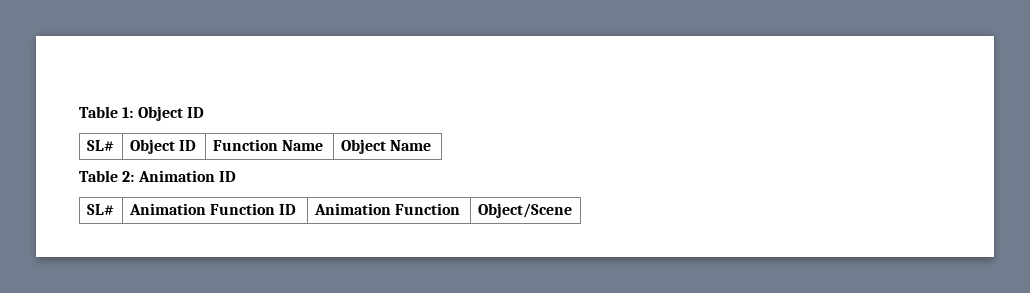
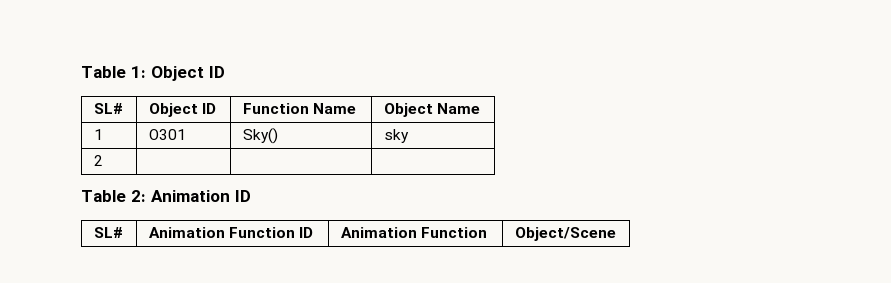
+ 1 | O301 | Sky() | sky
+ 2 | | |

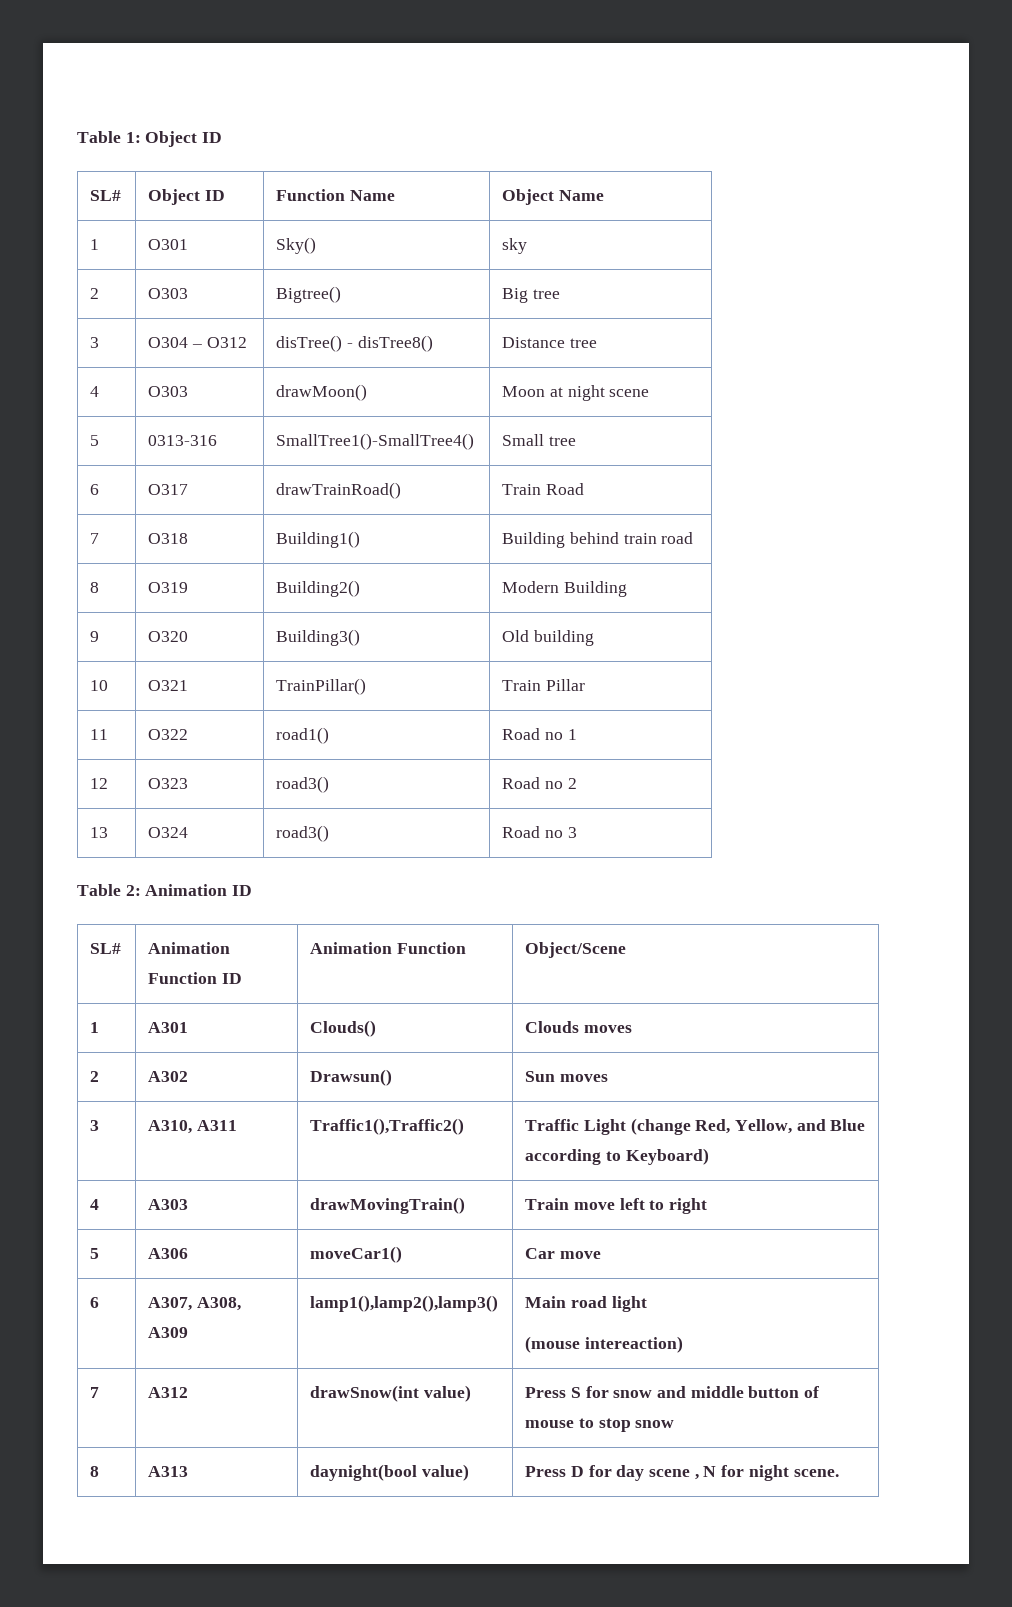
- 2 | | |
+ 2 | O303 | Bigtree() | Big tree
+ 3 | O304 – O312 | disTree() - disTree8() | Distance tree
+ 4 | O303 | drawMoon() | Moon at night scene
+ 5 | 0313-316 | SmallTree1()-SmallTree4() | Small tree
+ 6 | O317 | drawTrainRoad() | Train Road
+ 7 | O318 | Building1() | Building behind train road
+ 8 | O319 | Building2() | Modern Building
+ 9 | O320 | Building3() | Old building
+ 10 | O321 | TrainPillar() | Train Pillar
+ 11 | O322 | road1() | Road no 1
+ 12 | O323 | road3() | Road no 2
+ 13 | O324 | road3() | Road no 3
+ 1 | A301 | Clouds() | Clouds moves
+ 2 | A302 | Drawsun() | Sun moves
+ 3 | A310, A311 | Traffic1(),Traffic2() | Traffic Light (change Red, Yellow, and Blue according to Keyboard)
+ 4 | A303 | drawMovingTrain() | Train move left to right
+ 5 | A306 | moveCar1() | Car move
+ 6 | A307, A308, A309 | lamp1(),lamp2(),lamp3() | Main road light
+ (mouse intereaction)
+ 7 | A312 | drawSnow(int value) | Press S for snow and middle button of mouse to stop snow
+ 8 | A313 | daynight(bool value) | Press D for day scene , N for night scene.

